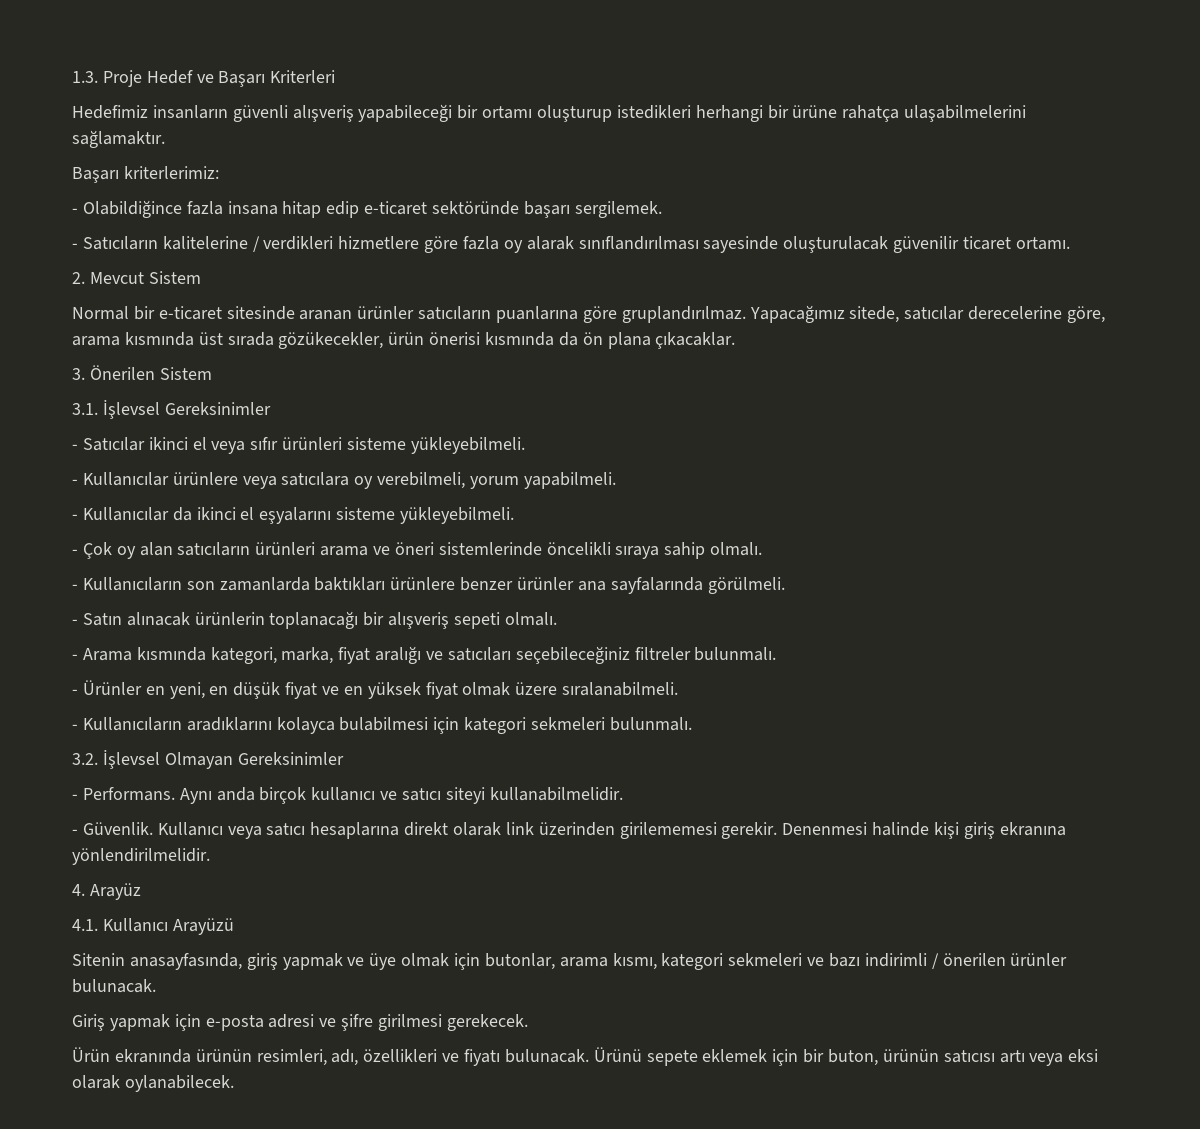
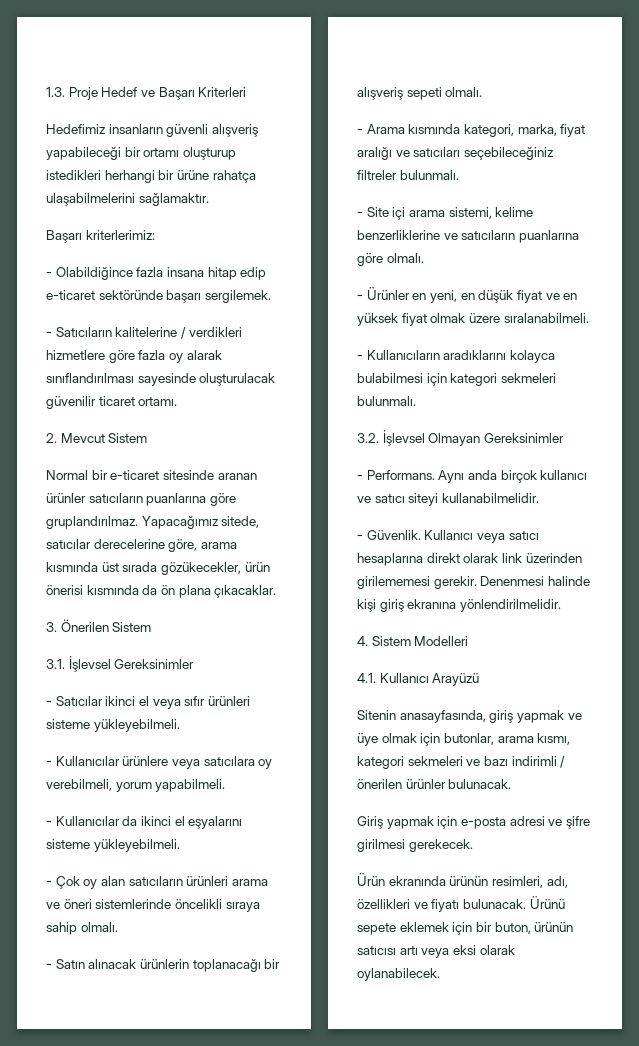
- - Kullanıcıların son zamanlarda baktıkları ürünlere benzer ürünler ana sayfalarında görülmeli.
+ - Site içi arama sistemi, kelime benzerliklerine ve satıcıların puanlarına göre olmalı.
- 4. Arayüz
+ 4. Sistem Modelleri

